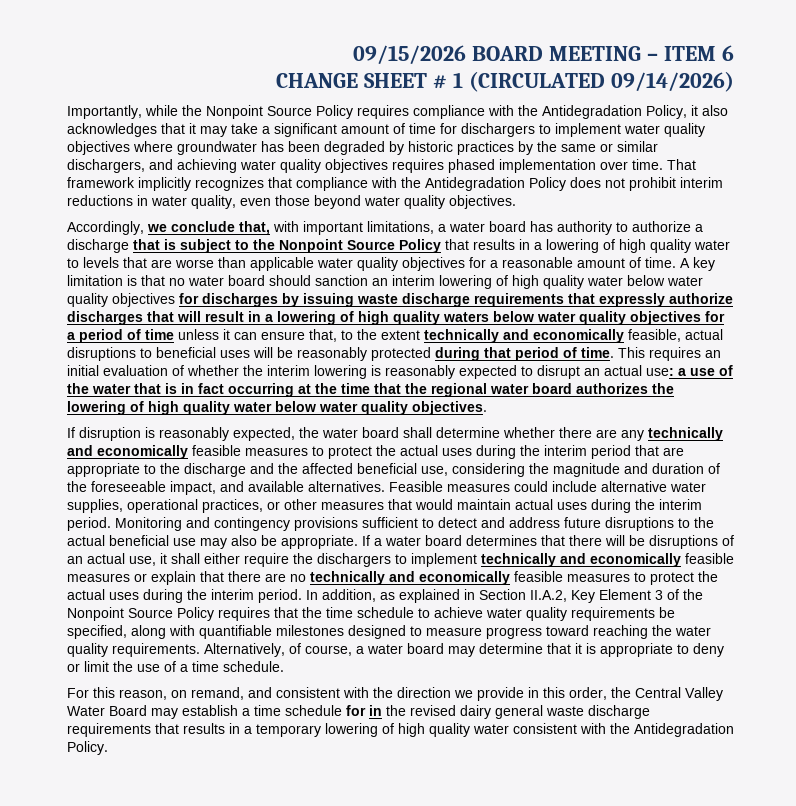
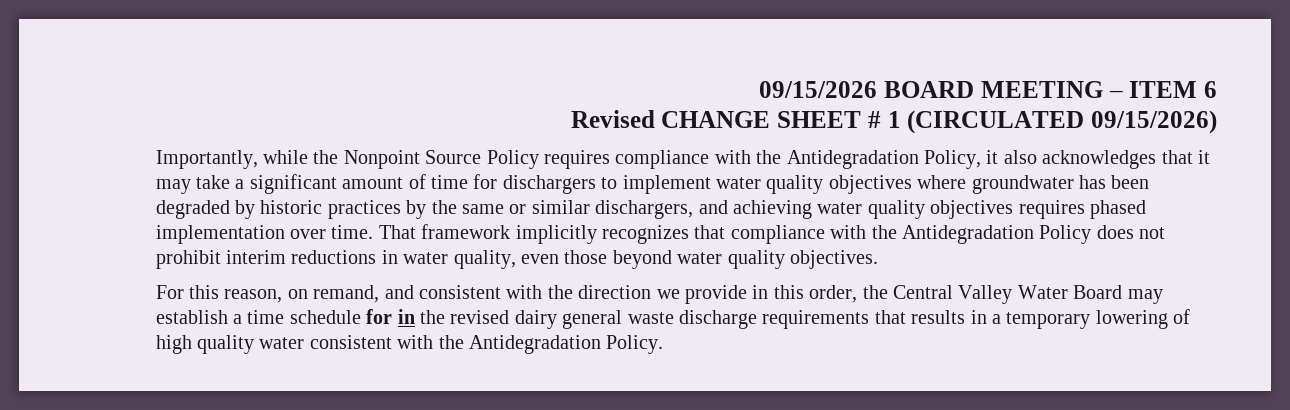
- CHANGE SHEET # 1 (CIRCULATED 09/14/2026)
+ Revised CHANGE SHEET # 1 (CIRCULATED 09/15/2026)
- Accordingly, we conclude that, with important limitations, a water board has authority to authorize a discharge that is subject to the Nonpoint Source Policy that results in a lowering of high quality water to levels that are worse than applicable water quality objectives for a reasonable amount of time. A key limitation is that no water board should sanction an interim lowering of high quality water below water quality objectives for discharges by issuing waste discharge requirements that expressly authorize discharges that will result in a lowering of high quality waters below water quality objectives for a period of time unless it can ensure that, to the extent technically and economically feasible, actual disruptions to beneficial uses will be reasonably protected during that period of time. This requires an initial evaluation of whether the interim lowering is reasonably expected to disrupt an actual use: a use of the water that is in fact occurring at the time that the regional water board authorizes the lowering of high quality water below water quality objectives.
- If disruption is reasonably expected, the water board shall determine whether there are any technically and economically feasible measures to protect the actual uses during the interim period that are appropriate to the discharge and the affected beneficial use, considering the magnitude and duration of the foreseeable impact, and available alternatives. Feasible measures could include alternative water supplies, operational practices, or other measures that would maintain actual uses during the interim period. Monitoring and contingency provisions sufficient to detect and address future disruptions to the actual beneficial use may also be appropriate. If a water board determines that there will be disruptions of an actual use, it shall either require the dischargers to implement technically and economically feasible measures or explain that there are no technically and economically feasible measures to protect the actual uses during the interim period. In addition, as explained in Section II.A.2, Key Element 3 of the Nonpoint Source Policy requires that the time schedule to achieve water quality requirements be specified, along with quantifiable milestones designed to measure progress toward reaching the water quality requirements. Alternatively, of course, a water board may determine that it is appropriate to deny or limit the use of a time schedule.

